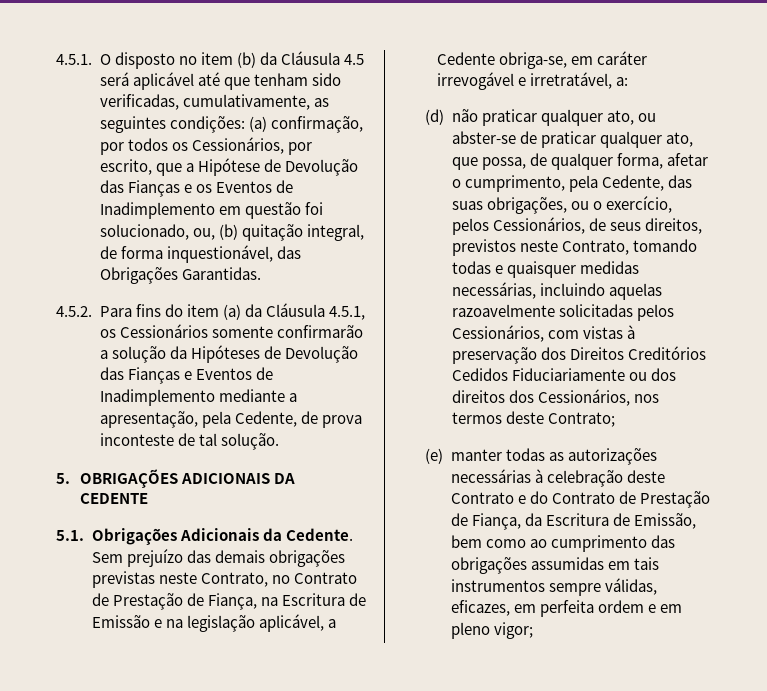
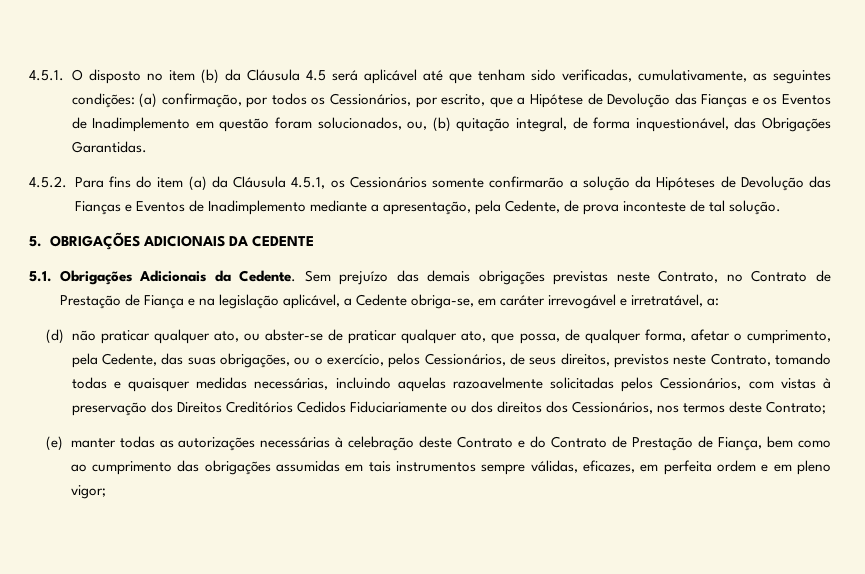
- 4.5.1. O disposto no item (b) da Cláusula 4.5 será aplicável até que tenham sido verificadas, cumulativamente, as seguintes condições: (a) confirmação, por todos os Cessionários, por escrito, que a Hipótese de Devolução das Fianças e os Eventos de Inadimplemento em questão foi solucionado, ou, (b) quitação integral, de forma inquestionável, das Obrigações Garantidas.
+ 4.5.1. O disposto no item (b) da Cláusula 4.5 será aplicável até que tenham sido verificadas, cumulativamente, as seguintes condições: (a) confirmação, por todos os Cessionários, por escrito, que a Hipótese de Devolução das Fianças e os Eventos de Inadimplemento em questão foram solucionados, ou, (b) quitação integral, de forma inquestionável, das Obrigações Garantidas.
- Sem prejuízo das demais obrigações previstas neste Contrato, no Contrato de Prestação de Fiança, na Escritura de Emissão e na legislação aplicável, a Cedente obriga-se, em caráter irrevogável e irretratável, a:
+ Sem prejuízo das demais obrigações previstas neste Contrato, no Contrato de Prestação de Fiança e na legislação aplicável, a Cedente obriga-se, em caráter irrevogável e irretratável, a:
- (e) manter todas as autorizações necessárias à celebração deste Contrato e do Contrato de Prestação de Fiança, da Escritura de Emissão, bem como ao cumprimento das obrigações assumidas em tais instrumentos sempre válidas, eficazes, em perfeita ordem e em pleno vigor;
+ (e) manter todas as autorizações necessárias à celebração deste Contrato e do Contrato de Prestação de Fiança, bem como ao cumprimento das obrigações assumidas em tais instrumentos sempre válidas, eficazes, em perfeita ordem e em pleno vigor;

